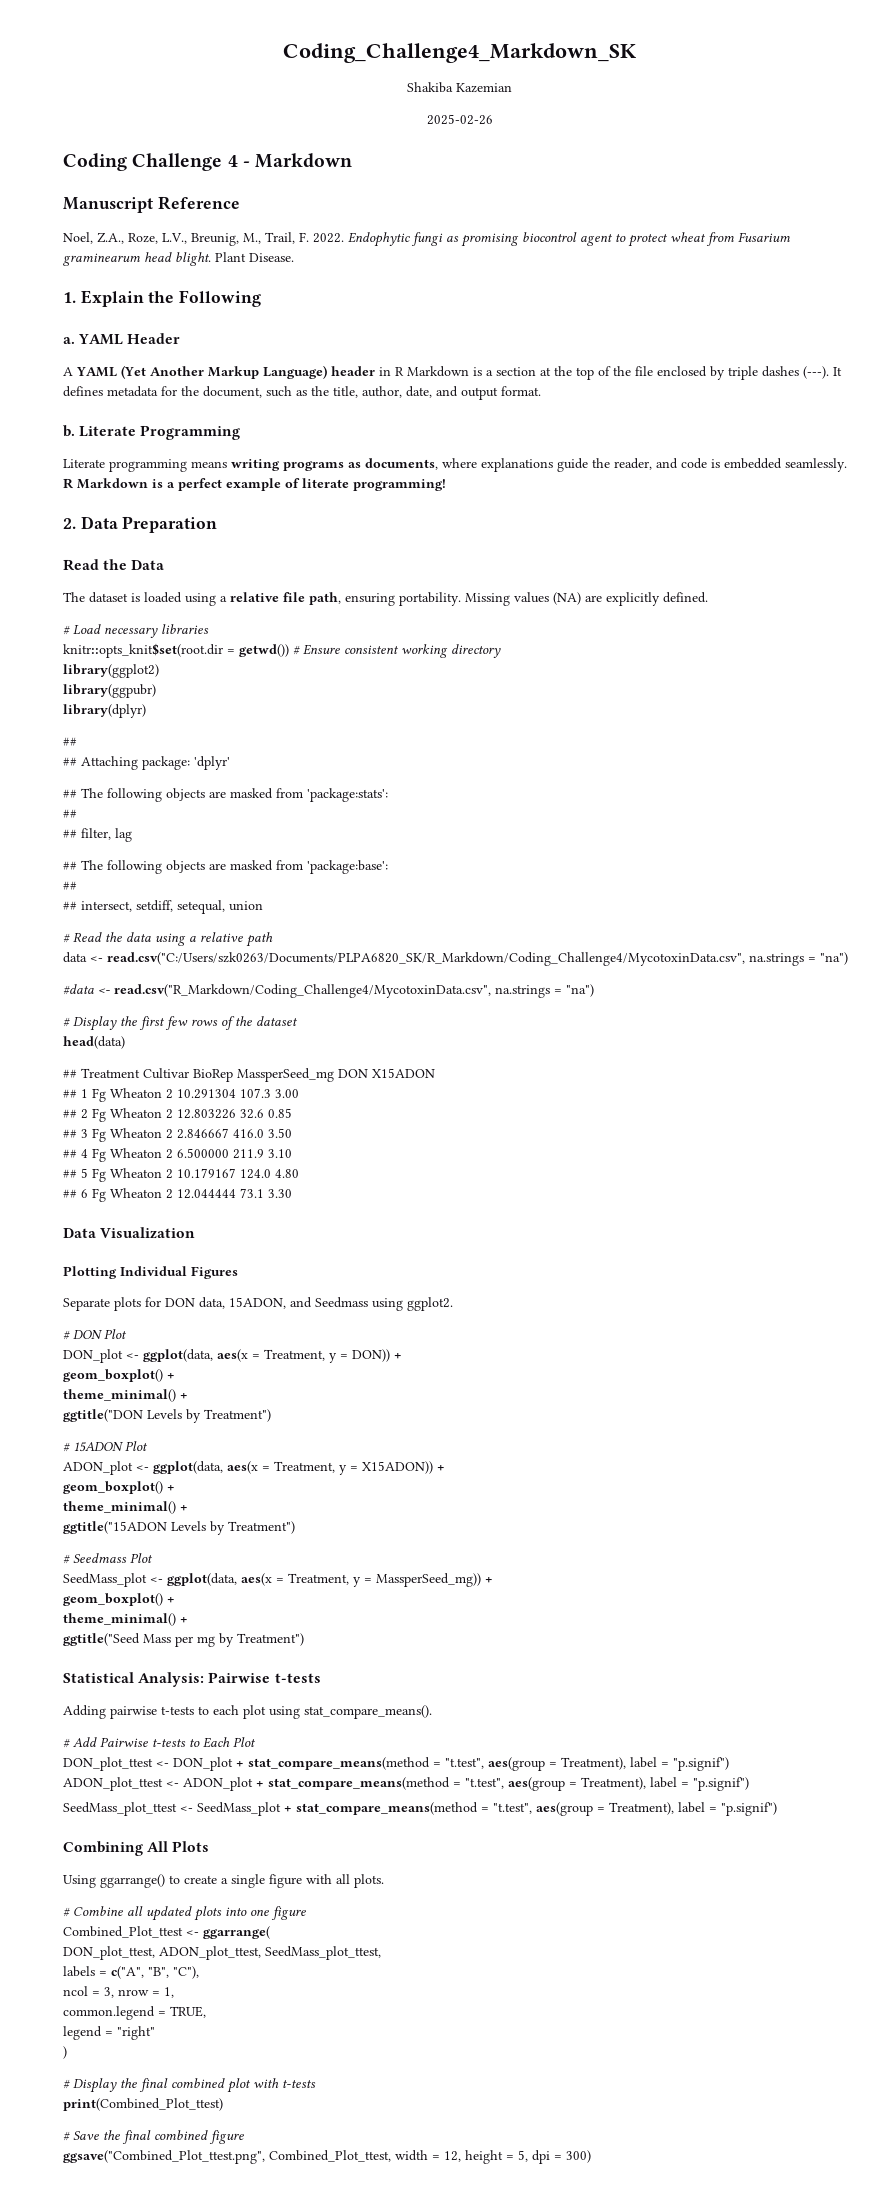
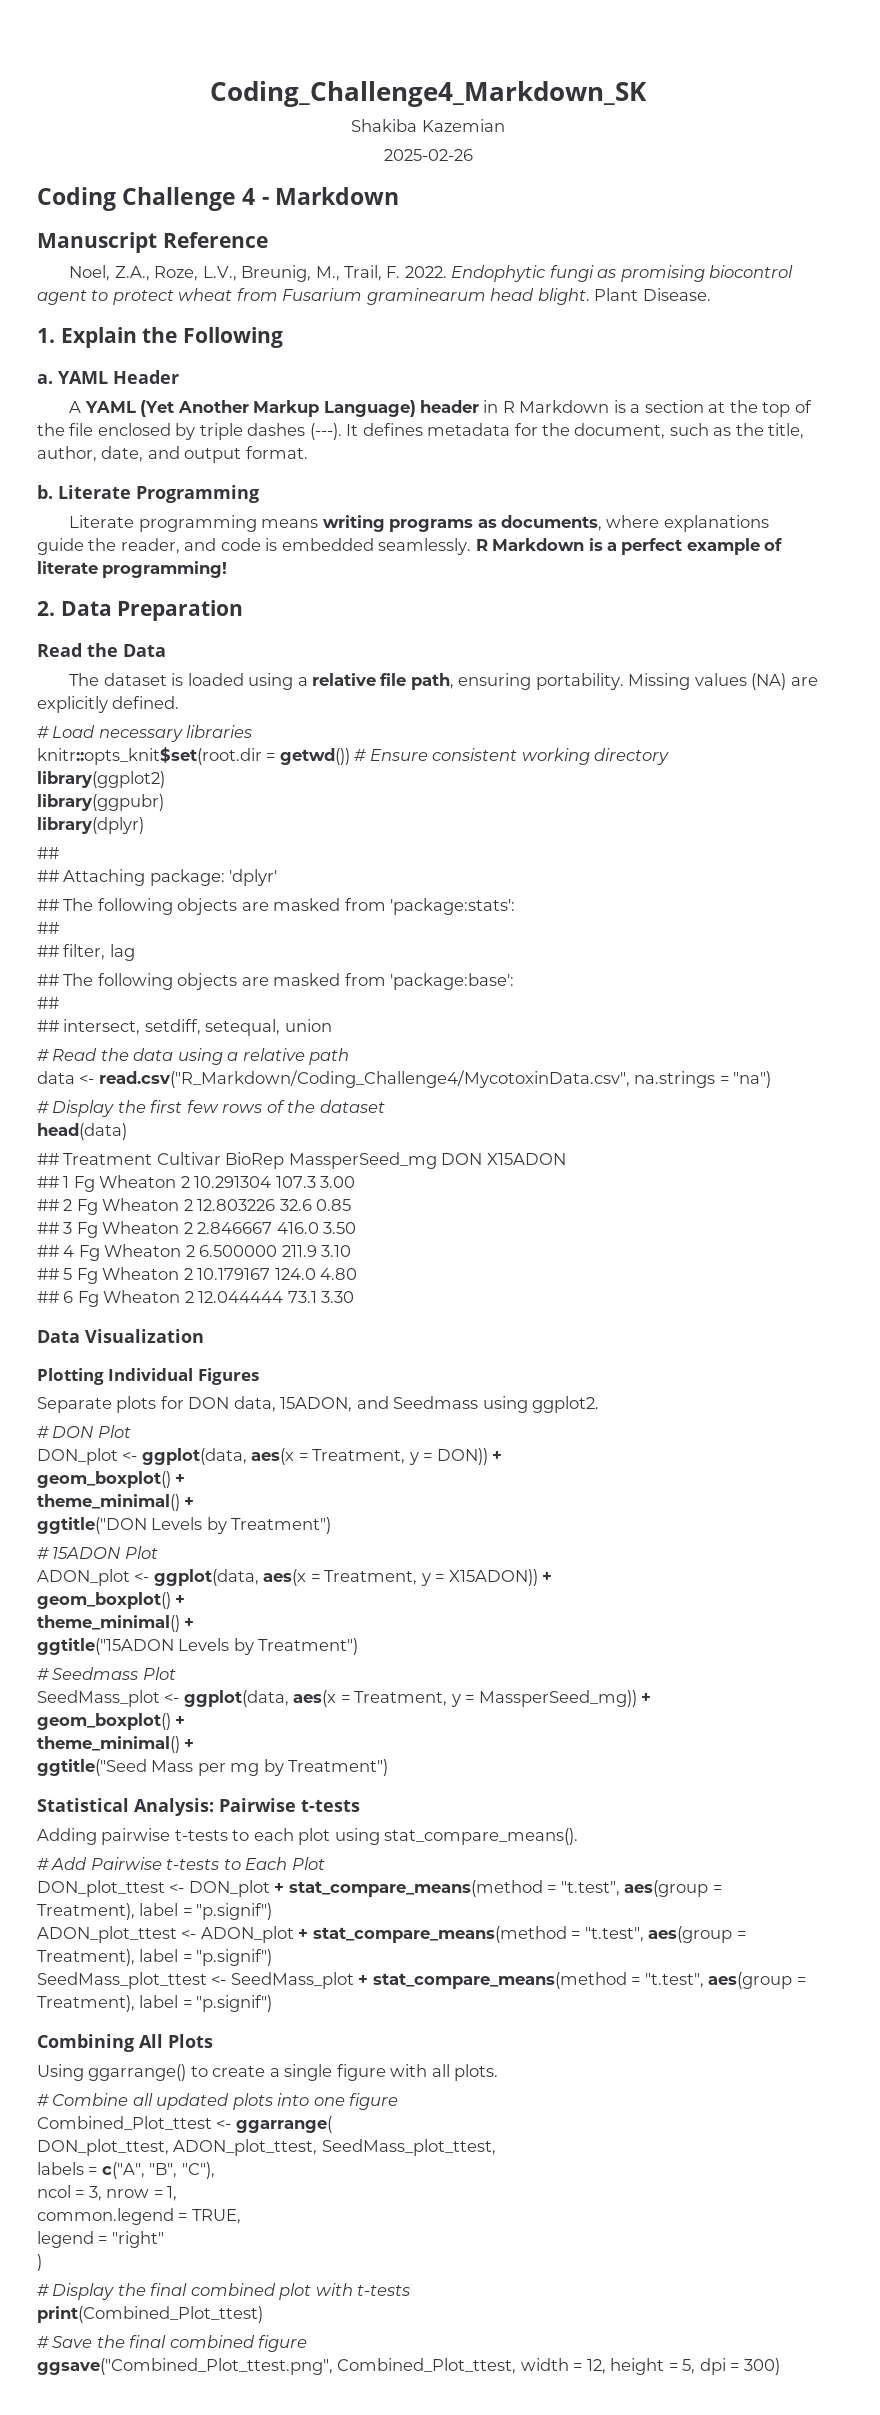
- data <- read.csv("C:/Users/szk0263/Documents/PLPA6820_SK/R_Markdown/Coding_Challenge4/MycotoxinData.csv", na.strings = "na")
- #data <- read.csv("R_Markdown/Coding_Challenge4/MycotoxinData.csv", na.strings = "na")
+ data <- read.csv("R_Markdown/Coding_Challenge4/MycotoxinData.csv", na.strings = "na")

